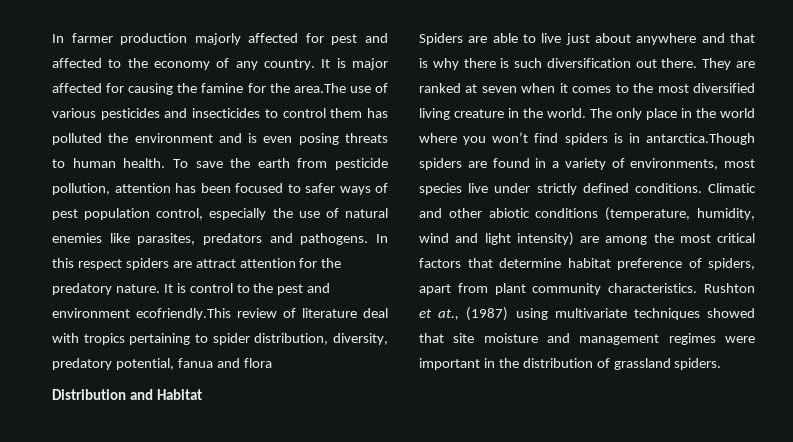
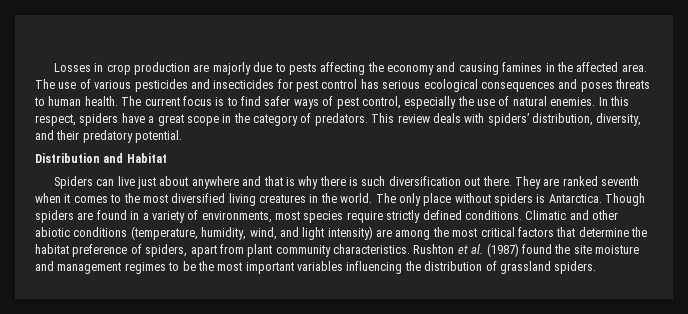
- In farmer production majorly affected for pest and affected to the economy of any country. It is major affected for causing the famine for the area.The use of various pesticides and insecticides to control them has polluted the environment and is even posing threats to human health. To save the earth from pesticide pollution, attention has been focused to safer ways of pest population control, especially the use of natural enemies like parasites, predators and pathogens. In this respect spiders are attract attention for the predatory nature. It is control to the pest and environment ecofriendly.This review of literature deal with tropics pertaining to spider distribution, diversity, predatory potential, fanua and flora
+ Losses in crop production are majorly due to pests affecting the economy and causing famines in the affected area. The use of various pesticides and insecticides for pest control has serious ecological consequences and poses threats to human health. The current focus is to find safer ways of pest control, especially the use of natural enemies. In this respect, spiders have a great scope in the category of predators. This review deals with spiders’ distribution, diversity, and their predatory potential.
- Spiders are able to live just about anywhere and that is why there is such diversification out there.
+ Spiders can live just about anywhere and that is why there is such diversification out there.
- They are ranked at seven when it comes to the most diversified living creature in the world.
+ They are ranked seventh when it comes to the most diversified living creatures in the world.
- The only place in the world where you won’t find spiders is in antarctica.Though spiders are found in a variety of environments, most species live under strictly defined conditions.
+ The only place without spiders is Antarctica. Though spiders are found in a variety of environments, most species require strictly defined conditions.
- Climatic and other abiotic conditions (temperature, humidity, wind and light intensity) are among the most critical factors that determine habitat preference of spiders, apart from plant community characteristics.
+ Climatic and other abiotic conditions (temperature, humidity, wind, and light intensity) are among the most critical factors that determine the habitat preference of spiders, apart from plant community characteristics.
- Rushton et at., (1987) using multivariate techniques showed that site moisture and management regimes were important in the distribution of grassland spiders.
+ Rushton et al. (1987) found the site moisture and management regimes to be the most important variables influencing the distribution of grassland spiders.

